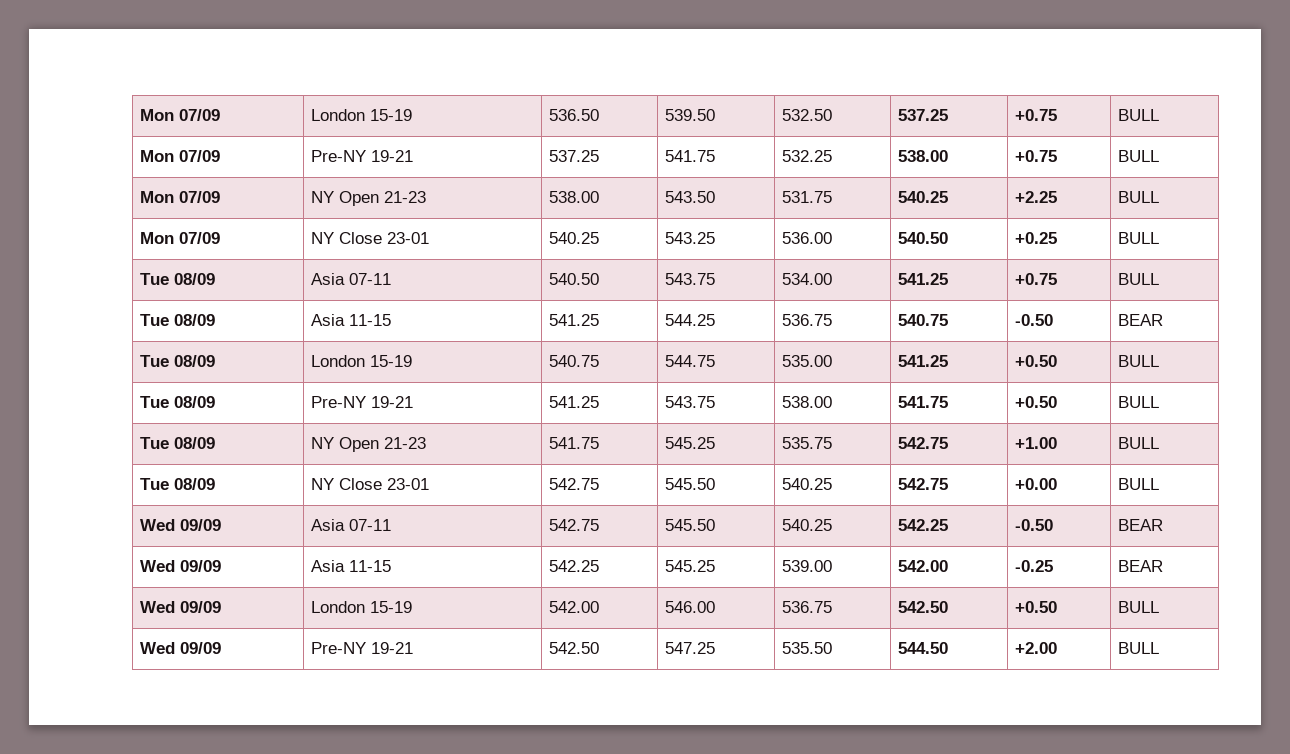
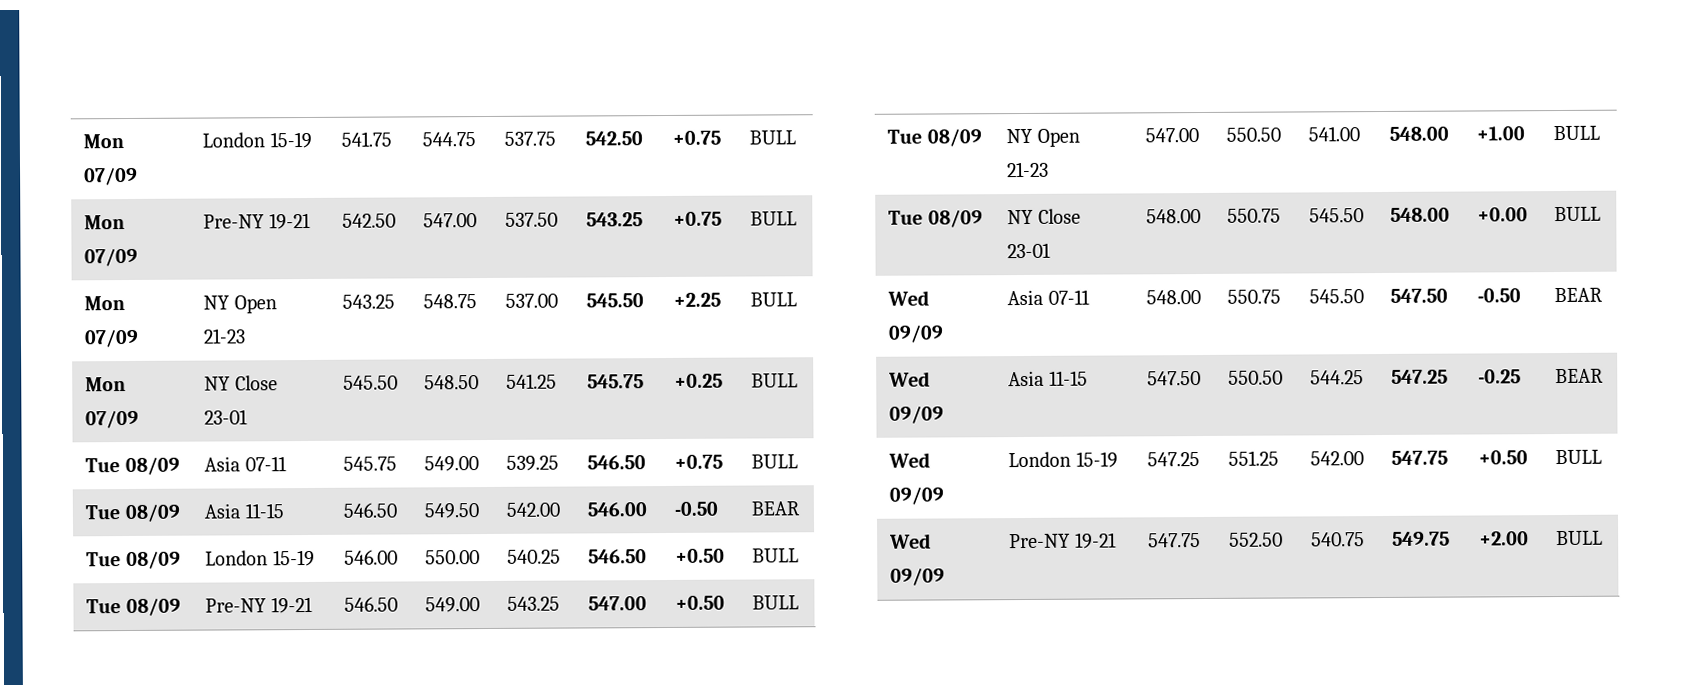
- Mon 07/09 | London 15-19 | 536.50 | 539.50 | 532.50 | 537.25 | +0.75 | BULL
+ Mon 07/09 | London 15-19 | 541.75 | 544.75 | 537.75 | 542.50 | +0.75 | BULL
- Mon 07/09 | Pre-NY 19-21 | 537.25 | 541.75 | 532.25 | 538.00 | +0.75 | BULL
+ Mon 07/09 | Pre-NY 19-21 | 542.50 | 547.00 | 537.50 | 543.25 | +0.75 | BULL
- Mon 07/09 | NY Open 21-23 | 538.00 | 543.50 | 531.75 | 540.25 | +2.25 | BULL
+ Mon 07/09 | NY Open 21-23 | 543.25 | 548.75 | 537.00 | 545.50 | +2.25 | BULL
- Mon 07/09 | NY Close 23-01 | 540.25 | 543.25 | 536.00 | 540.50 | +0.25 | BULL
+ Mon 07/09 | NY Close 23-01 | 545.50 | 548.50 | 541.25 | 545.75 | +0.25 | BULL
- Tue 08/09 | Asia 07-11 | 540.50 | 543.75 | 534.00 | 541.25 | +0.75 | BULL
+ Tue 08/09 | Asia 07-11 | 545.75 | 549.00 | 539.25 | 546.50 | +0.75 | BULL
- Tue 08/09 | Asia 11-15 | 541.25 | 544.25 | 536.75 | 540.75 | -0.50 | BEAR
+ Tue 08/09 | Asia 11-15 | 546.50 | 549.50 | 542.00 | 546.00 | -0.50 | BEAR
- Tue 08/09 | London 15-19 | 540.75 | 544.75 | 535.00 | 541.25 | +0.50 | BULL
+ Tue 08/09 | London 15-19 | 546.00 | 550.00 | 540.25 | 546.50 | +0.50 | BULL
- Tue 08/09 | Pre-NY 19-21 | 541.25 | 543.75 | 538.00 | 541.75 | +0.50 | BULL
+ Tue 08/09 | Pre-NY 19-21 | 546.50 | 549.00 | 543.25 | 547.00 | +0.50 | BULL
- Tue 08/09 | NY Open 21-23 | 541.75 | 545.25 | 535.75 | 542.75 | +1.00 | BULL
+ Tue 08/09 | NY Open 21-23 | 547.00 | 550.50 | 541.00 | 548.00 | +1.00 | BULL
- Tue 08/09 | NY Close 23-01 | 542.75 | 545.50 | 540.25 | 542.75 | +0.00 | BULL
+ Tue 08/09 | NY Close 23-01 | 548.00 | 550.75 | 545.50 | 548.00 | +0.00 | BULL
- Wed 09/09 | Asia 07-11 | 542.75 | 545.50 | 540.25 | 542.25 | -0.50 | BEAR
+ Wed 09/09 | Asia 07-11 | 548.00 | 550.75 | 545.50 | 547.50 | -0.50 | BEAR
- Wed 09/09 | Asia 11-15 | 542.25 | 545.25 | 539.00 | 542.00 | -0.25 | BEAR
+ Wed 09/09 | Asia 11-15 | 547.50 | 550.50 | 544.25 | 547.25 | -0.25 | BEAR
- Wed 09/09 | London 15-19 | 542.00 | 546.00 | 536.75 | 542.50 | +0.50 | BULL
+ Wed 09/09 | London 15-19 | 547.25 | 551.25 | 542.00 | 547.75 | +0.50 | BULL
- Wed 09/09 | Pre-NY 19-21 | 542.50 | 547.25 | 535.50 | 544.50 | +2.00 | BULL
+ Wed 09/09 | Pre-NY 19-21 | 547.75 | 552.50 | 540.75 | 549.75 | +2.00 | BULL

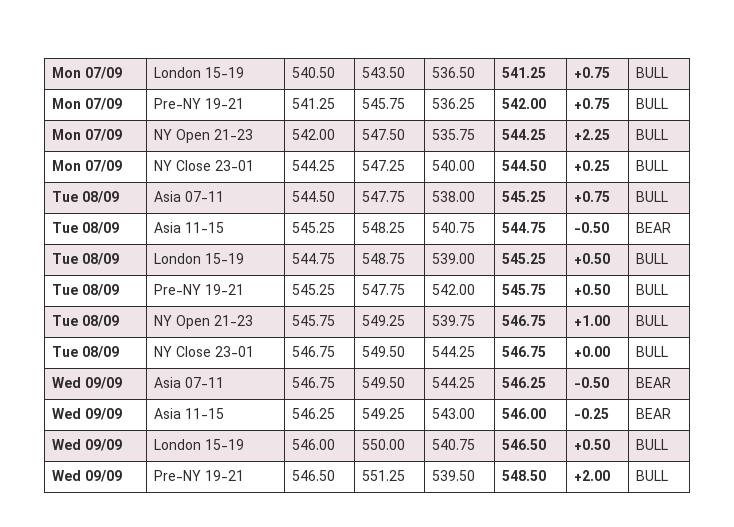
- Mon 07/09 | London 15-19 | 541.75 | 544.75 | 537.75 | 542.50 | +0.75 | BULL
+ Mon 07/09 | London 15-19 | 540.50 | 543.50 | 536.50 | 541.25 | +0.75 | BULL
- Mon 07/09 | Pre-NY 19-21 | 542.50 | 547.00 | 537.50 | 543.25 | +0.75 | BULL
+ Mon 07/09 | Pre-NY 19-21 | 541.25 | 545.75 | 536.25 | 542.00 | +0.75 | BULL
- Mon 07/09 | NY Open 21-23 | 543.25 | 548.75 | 537.00 | 545.50 | +2.25 | BULL
+ Mon 07/09 | NY Open 21-23 | 542.00 | 547.50 | 535.75 | 544.25 | +2.25 | BULL
- Mon 07/09 | NY Close 23-01 | 545.50 | 548.50 | 541.25 | 545.75 | +0.25 | BULL
+ Mon 07/09 | NY Close 23-01 | 544.25 | 547.25 | 540.00 | 544.50 | +0.25 | BULL
- Tue 08/09 | Asia 07-11 | 545.75 | 549.00 | 539.25 | 546.50 | +0.75 | BULL
+ Tue 08/09 | Asia 07-11 | 544.50 | 547.75 | 538.00 | 545.25 | +0.75 | BULL
- Tue 08/09 | Asia 11-15 | 546.50 | 549.50 | 542.00 | 546.00 | -0.50 | BEAR
+ Tue 08/09 | Asia 11-15 | 545.25 | 548.25 | 540.75 | 544.75 | -0.50 | BEAR
- Tue 08/09 | London 15-19 | 546.00 | 550.00 | 540.25 | 546.50 | +0.50 | BULL
+ Tue 08/09 | London 15-19 | 544.75 | 548.75 | 539.00 | 545.25 | +0.50 | BULL
- Tue 08/09 | Pre-NY 19-21 | 546.50 | 549.00 | 543.25 | 547.00 | +0.50 | BULL
+ Tue 08/09 | Pre-NY 19-21 | 545.25 | 547.75 | 542.00 | 545.75 | +0.50 | BULL
- Tue 08/09 | NY Open 21-23 | 547.00 | 550.50 | 541.00 | 548.00 | +1.00 | BULL
+ Tue 08/09 | NY Open 21-23 | 545.75 | 549.25 | 539.75 | 546.75 | +1.00 | BULL
- Tue 08/09 | NY Close 23-01 | 548.00 | 550.75 | 545.50 | 548.00 | +0.00 | BULL
+ Tue 08/09 | NY Close 23-01 | 546.75 | 549.50 | 544.25 | 546.75 | +0.00 | BULL
- Wed 09/09 | Asia 07-11 | 548.00 | 550.75 | 545.50 | 547.50 | -0.50 | BEAR
+ Wed 09/09 | Asia 07-11 | 546.75 | 549.50 | 544.25 | 546.25 | -0.50 | BEAR
- Wed 09/09 | Asia 11-15 | 547.50 | 550.50 | 544.25 | 547.25 | -0.25 | BEAR
+ Wed 09/09 | Asia 11-15 | 546.25 | 549.25 | 543.00 | 546.00 | -0.25 | BEAR
- Wed 09/09 | London 15-19 | 547.25 | 551.25 | 542.00 | 547.75 | +0.50 | BULL
+ Wed 09/09 | London 15-19 | 546.00 | 550.00 | 540.75 | 546.50 | +0.50 | BULL
- Wed 09/09 | Pre-NY 19-21 | 547.75 | 552.50 | 540.75 | 549.75 | +2.00 | BULL
+ Wed 09/09 | Pre-NY 19-21 | 546.50 | 551.25 | 539.50 | 548.50 | +2.00 | BULL

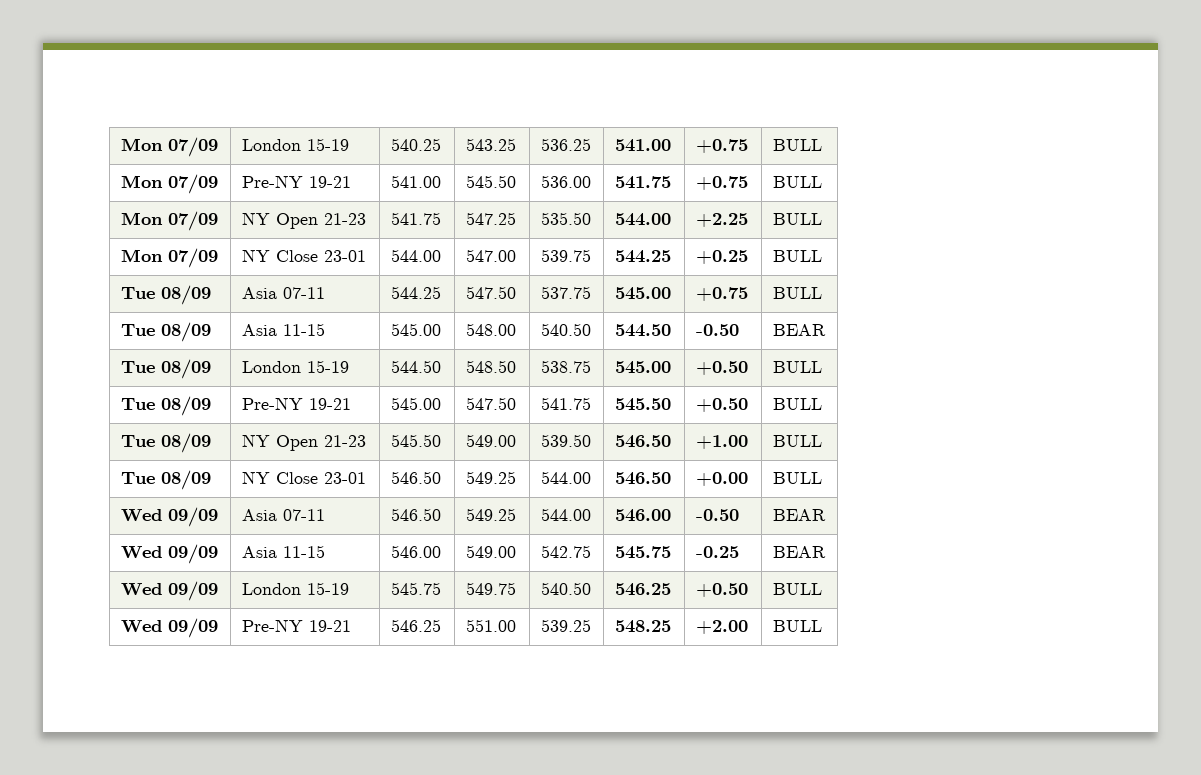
- Mon 07/09 | London 15-19 | 540.50 | 543.50 | 536.50 | 541.25 | +0.75 | BULL
+ Mon 07/09 | London 15-19 | 540.25 | 543.25 | 536.25 | 541.00 | +0.75 | BULL
- Mon 07/09 | Pre-NY 19-21 | 541.25 | 545.75 | 536.25 | 542.00 | +0.75 | BULL
+ Mon 07/09 | Pre-NY 19-21 | 541.00 | 545.50 | 536.00 | 541.75 | +0.75 | BULL
- Mon 07/09 | NY Open 21-23 | 542.00 | 547.50 | 535.75 | 544.25 | +2.25 | BULL
+ Mon 07/09 | NY Open 21-23 | 541.75 | 547.25 | 535.50 | 544.00 | +2.25 | BULL
- Mon 07/09 | NY Close 23-01 | 544.25 | 547.25 | 540.00 | 544.50 | +0.25 | BULL
+ Mon 07/09 | NY Close 23-01 | 544.00 | 547.00 | 539.75 | 544.25 | +0.25 | BULL
- Tue 08/09 | Asia 07-11 | 544.50 | 547.75 | 538.00 | 545.25 | +0.75 | BULL
+ Tue 08/09 | Asia 07-11 | 544.25 | 547.50 | 537.75 | 545.00 | +0.75 | BULL
- Tue 08/09 | Asia 11-15 | 545.25 | 548.25 | 540.75 | 544.75 | -0.50 | BEAR
+ Tue 08/09 | Asia 11-15 | 545.00 | 548.00 | 540.50 | 544.50 | -0.50 | BEAR
- Tue 08/09 | London 15-19 | 544.75 | 548.75 | 539.00 | 545.25 | +0.50 | BULL
+ Tue 08/09 | London 15-19 | 544.50 | 548.50 | 538.75 | 545.00 | +0.50 | BULL
- Tue 08/09 | Pre-NY 19-21 | 545.25 | 547.75 | 542.00 | 545.75 | +0.50 | BULL
+ Tue 08/09 | Pre-NY 19-21 | 545.00 | 547.50 | 541.75 | 545.50 | +0.50 | BULL
- Tue 08/09 | NY Open 21-23 | 545.75 | 549.25 | 539.75 | 546.75 | +1.00 | BULL
+ Tue 08/09 | NY Open 21-23 | 545.50 | 549.00 | 539.50 | 546.50 | +1.00 | BULL
- Tue 08/09 | NY Close 23-01 | 546.75 | 549.50 | 544.25 | 546.75 | +0.00 | BULL
+ Tue 08/09 | NY Close 23-01 | 546.50 | 549.25 | 544.00 | 546.50 | +0.00 | BULL
- Wed 09/09 | Asia 07-11 | 546.75 | 549.50 | 544.25 | 546.25 | -0.50 | BEAR
+ Wed 09/09 | Asia 07-11 | 546.50 | 549.25 | 544.00 | 546.00 | -0.50 | BEAR
- Wed 09/09 | Asia 11-15 | 546.25 | 549.25 | 543.00 | 546.00 | -0.25 | BEAR
+ Wed 09/09 | Asia 11-15 | 546.00 | 549.00 | 542.75 | 545.75 | -0.25 | BEAR
- Wed 09/09 | London 15-19 | 546.00 | 550.00 | 540.75 | 546.50 | +0.50 | BULL
+ Wed 09/09 | London 15-19 | 545.75 | 549.75 | 540.50 | 546.25 | +0.50 | BULL
- Wed 09/09 | Pre-NY 19-21 | 546.50 | 551.25 | 539.50 | 548.50 | +2.00 | BULL
+ Wed 09/09 | Pre-NY 19-21 | 546.25 | 551.00 | 539.25 | 548.25 | +2.00 | BULL

